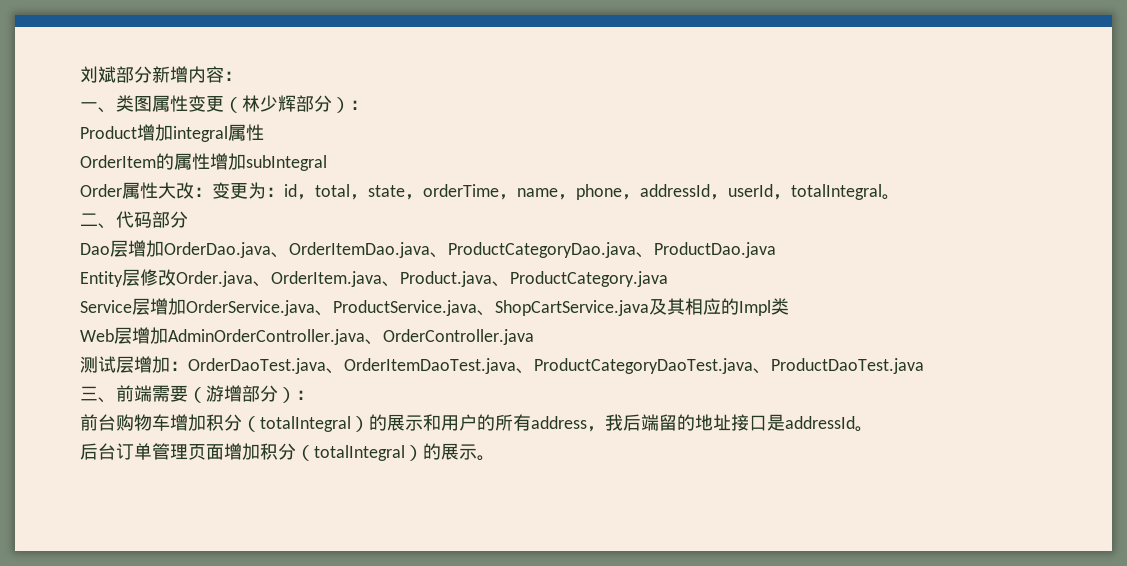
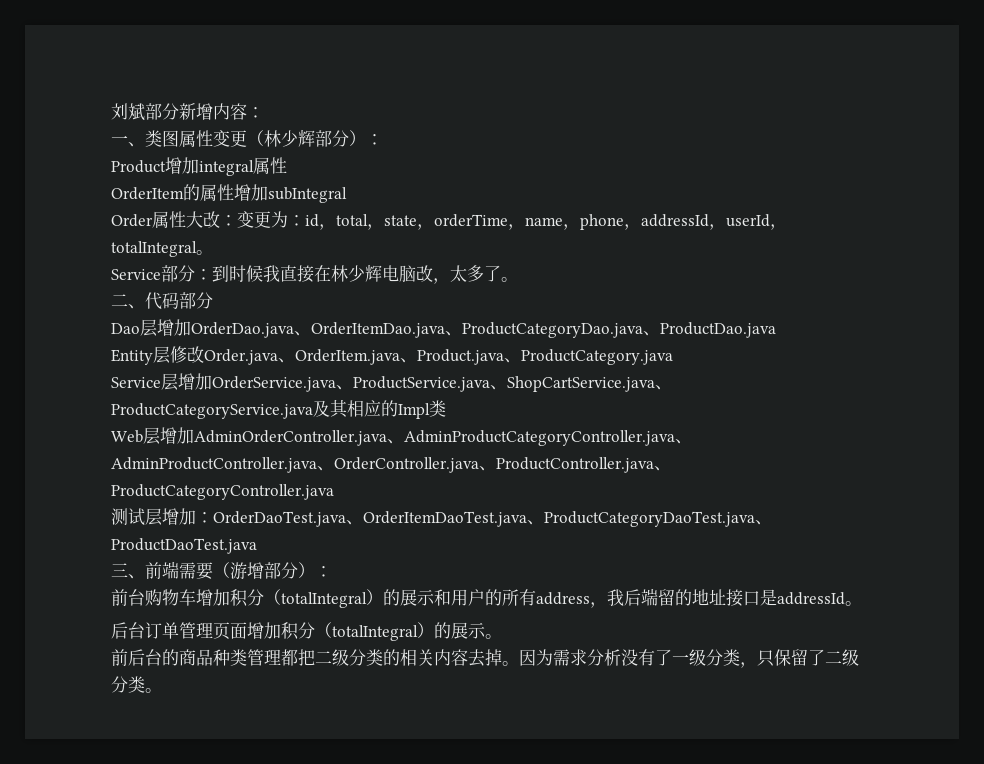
+ Service部分：到时候我直接在林少辉电脑改，太多了。
- Service层增加OrderService.java、ProductService.java、ShopCartService.java及其相应的Impl类
+ Service层增加OrderService.java、ProductService.java、ShopCartService.java、ProductCategoryService.java及其相应的Impl类
- Web层增加AdminOrderController.java、OrderController.java
+ Web层增加AdminOrderController.java、AdminProductCategoryController.java、AdminProductController.java、OrderController.java、ProductController.java、ProductCategoryController.java
+ 前后台的商品种类管理都把二级分类的相关内容去掉。因为需求分析没有了一级分类，只保留了二级分类。

